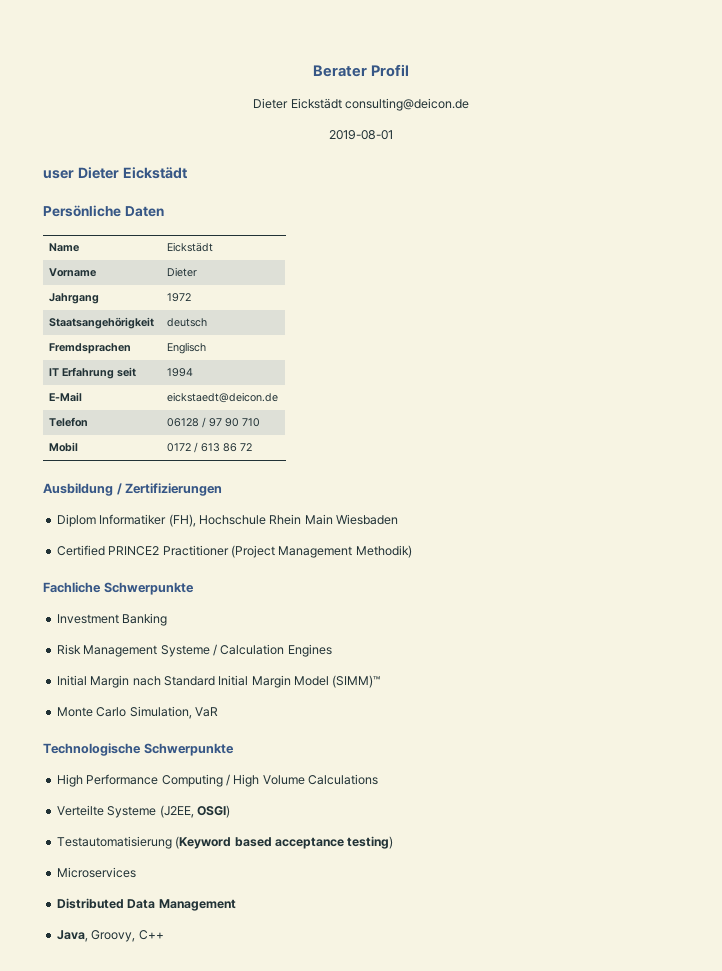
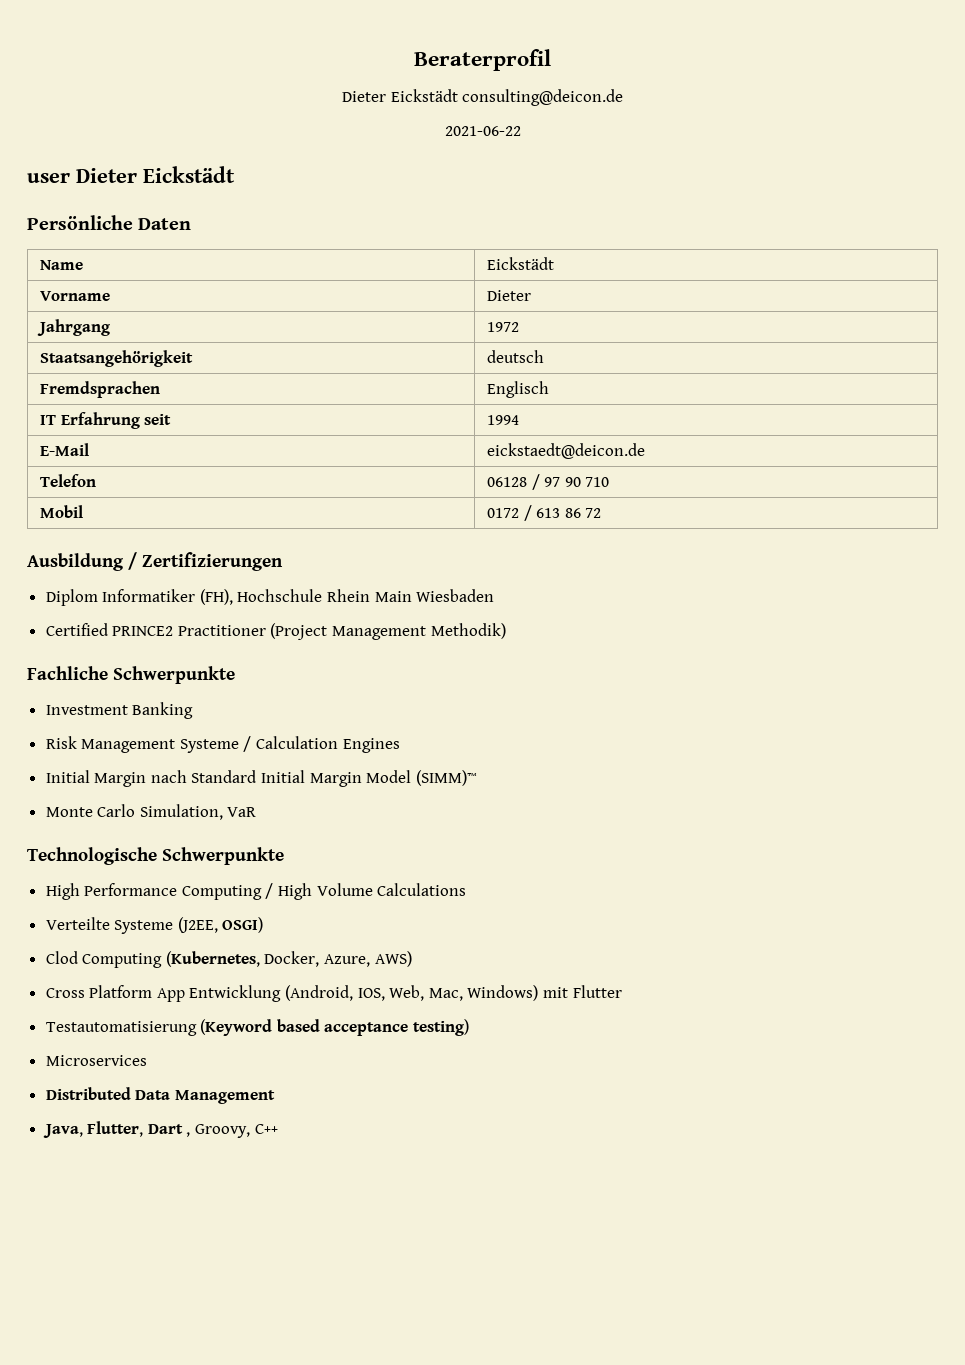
- Berater Profil
+ Beraterprofil
- 2019-08-01
+ 2021-06-22
+ Clod Computing (Kubernetes, Docker, Azure, AWS)
+ Cross Platform App Entwicklung (Android, IOS, Web, Mac, Windows) mit Flutter
- Java, Groovy, C++
+ Java, Flutter, Dart , Groovy, C++

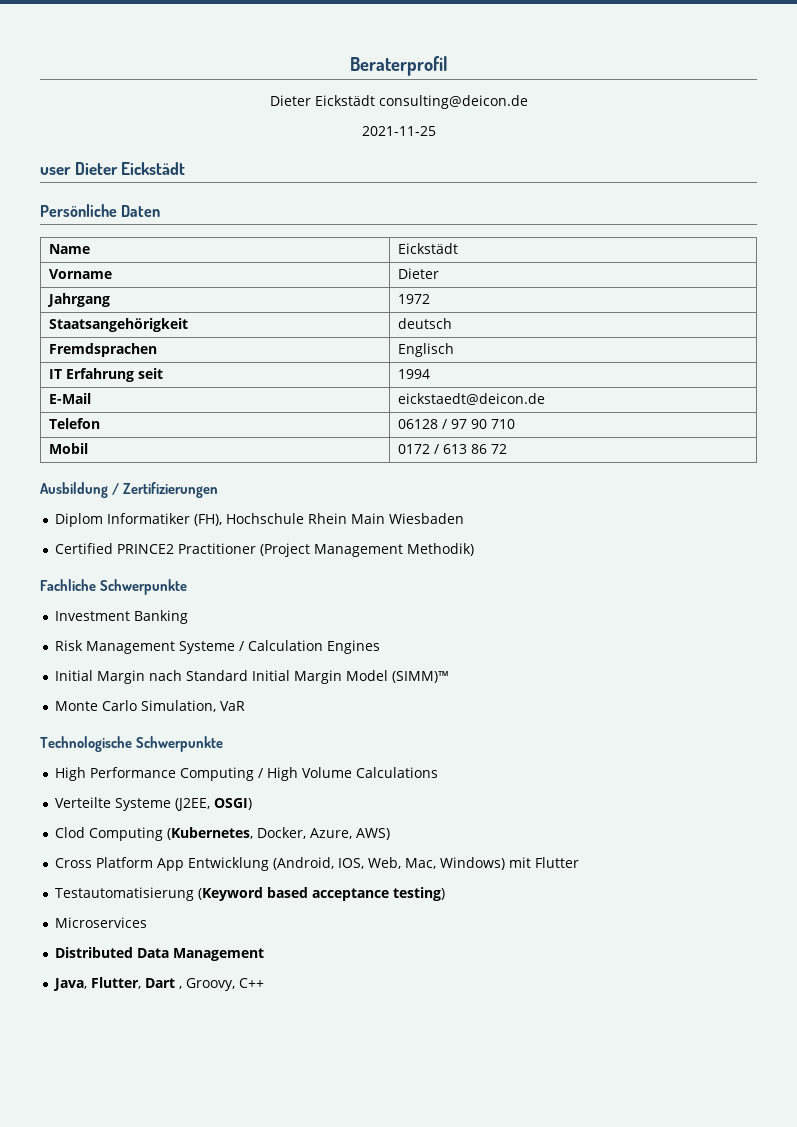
- 2021-06-22
+ 2021-11-25

